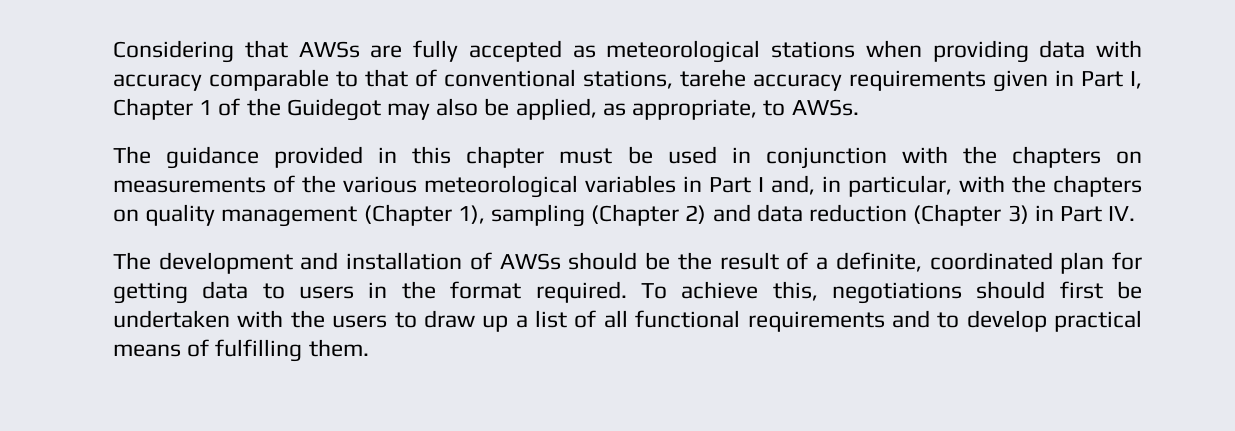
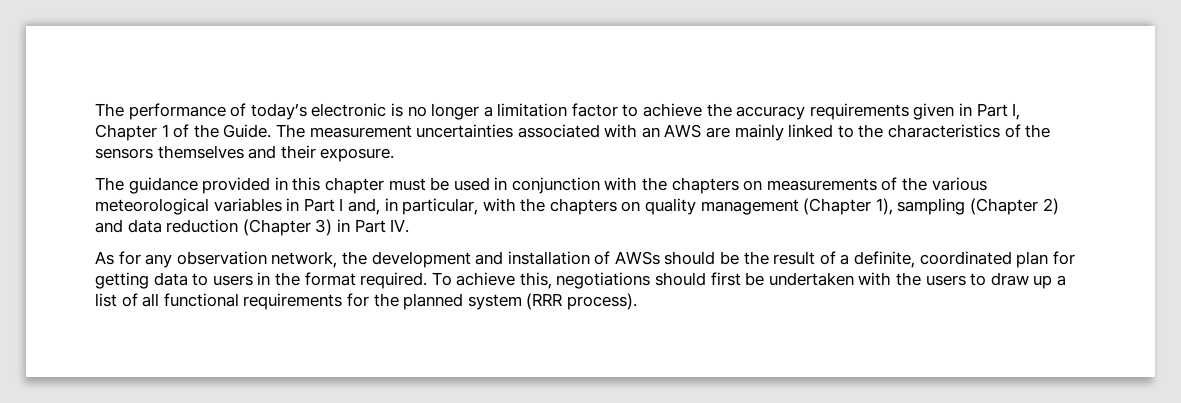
- Considering that AWSs are fully accepted as meteorological stations when providing data with accuracy comparable to that of conventional stations, tarehe accuracy requirements given in Part I, Chapter 1 of the Guidegot may also be applied, as appropriate, to AWSs.
+ The performance of today’s electronic is no longer a limitation factor to achieve the accuracy requirements given in Part I, Chapter 1 of the Guide. The measurement uncertainties associated with an AWS are mainly linked to the characteristics of the sensors themselves and their exposure.
- The development and installation of AWSs should be the result of a definite, coordinated plan for getting data to users in the format required.
+ As for any observation network, the development and installation of AWSs should be the result of a definite, coordinated plan for getting data to users in the format required.
- To achieve this, negotiations should first be undertaken with the users to draw up a list of all functional requirements and to develop practical means of fulfilling them.
+ To achieve this, negotiations should first be undertaken with the users to draw up a list of all functional requirements for the planned system (RRR process).

